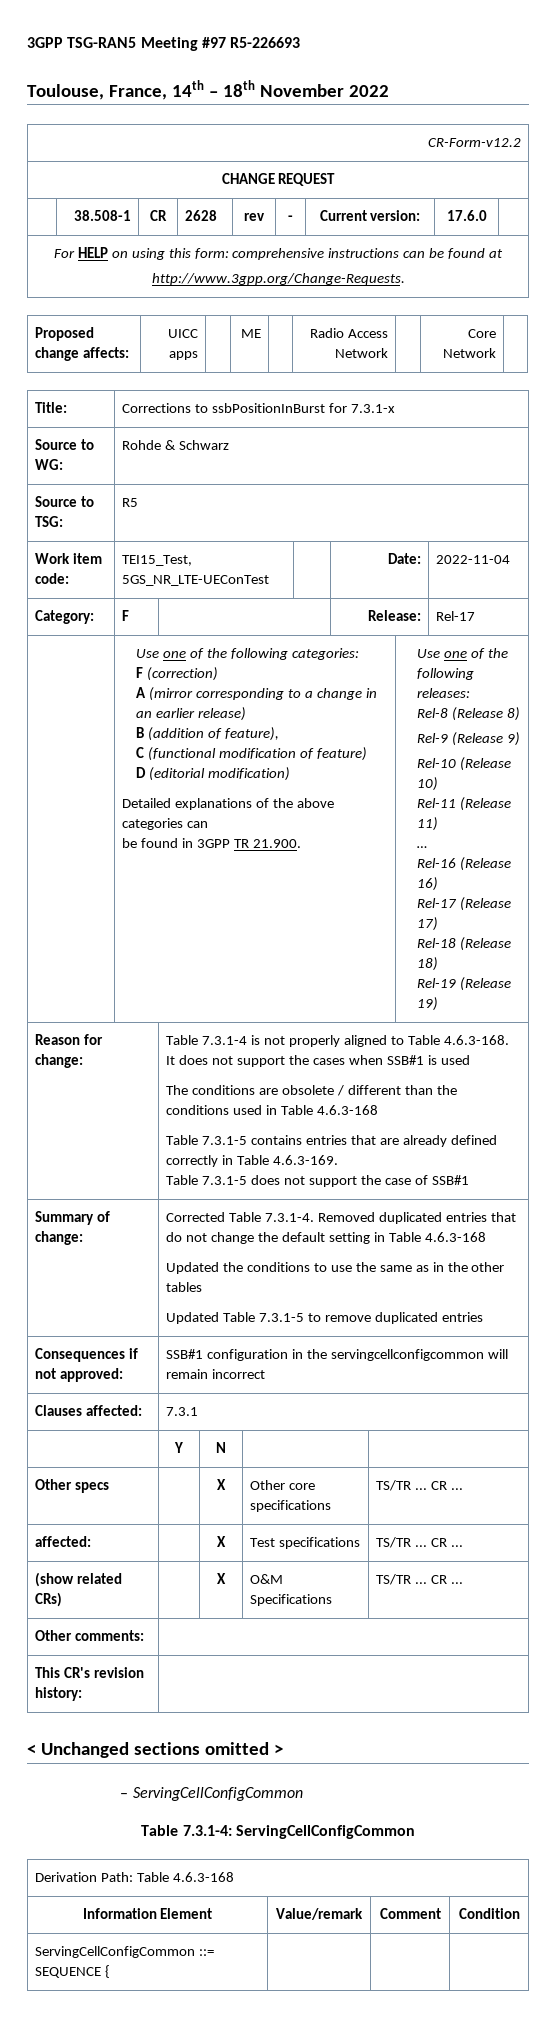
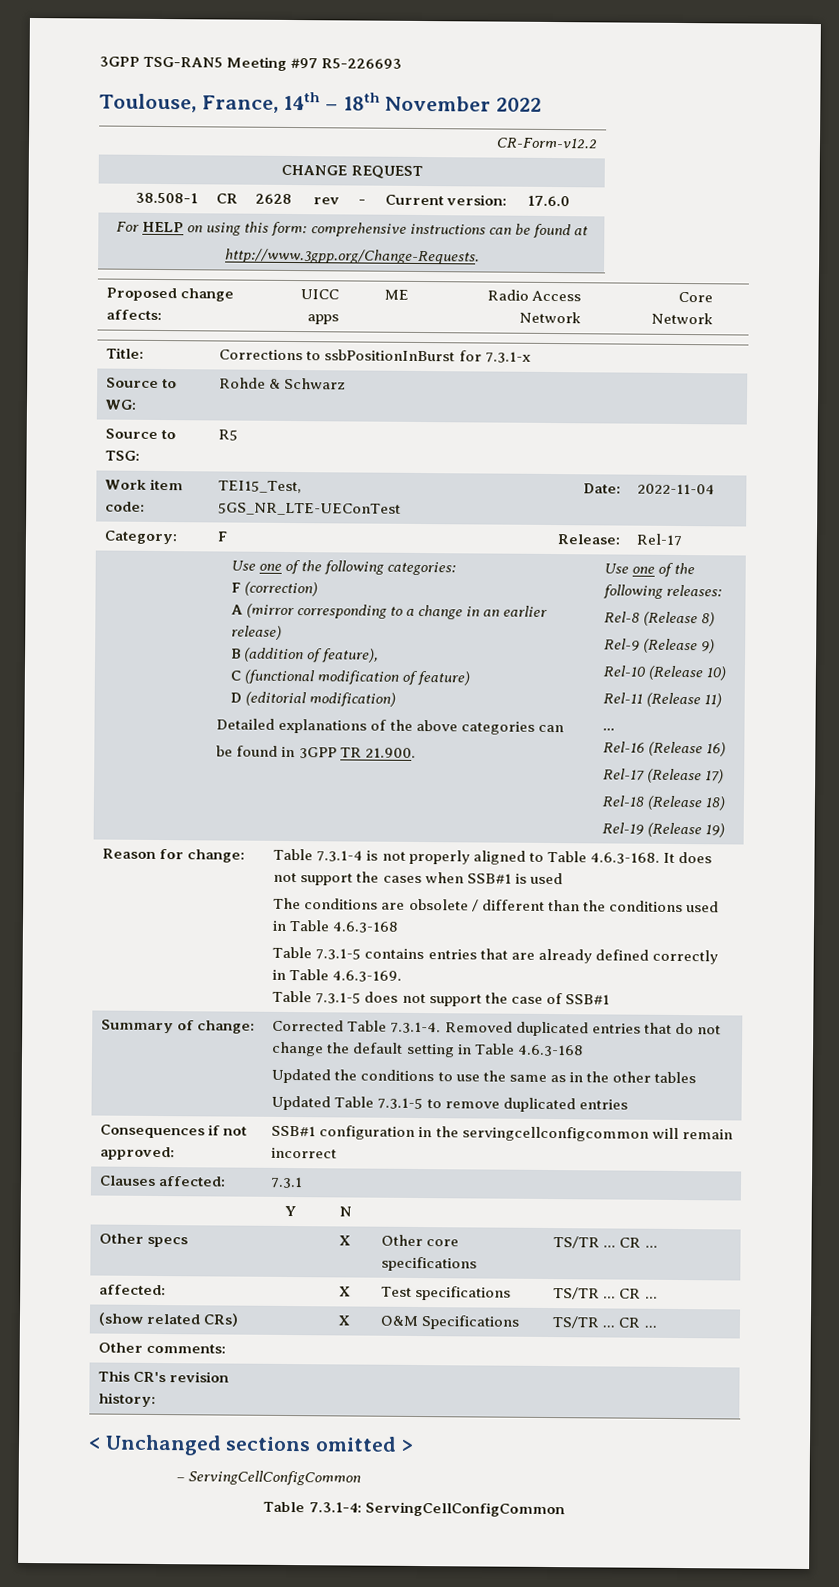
- Derivation Path: Table 4.6.3-168
- Information Element | Value/remark | Comment | Condition
- ServingCellConfigCommon ::= SEQUENCE { | | |

